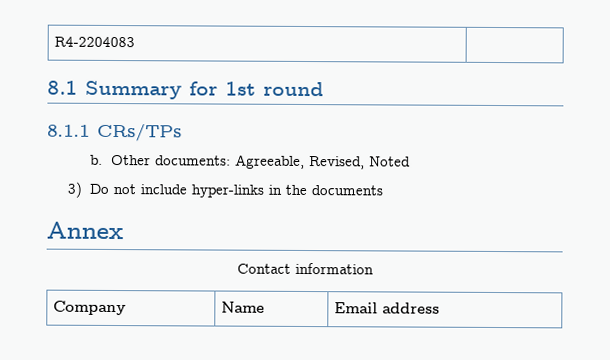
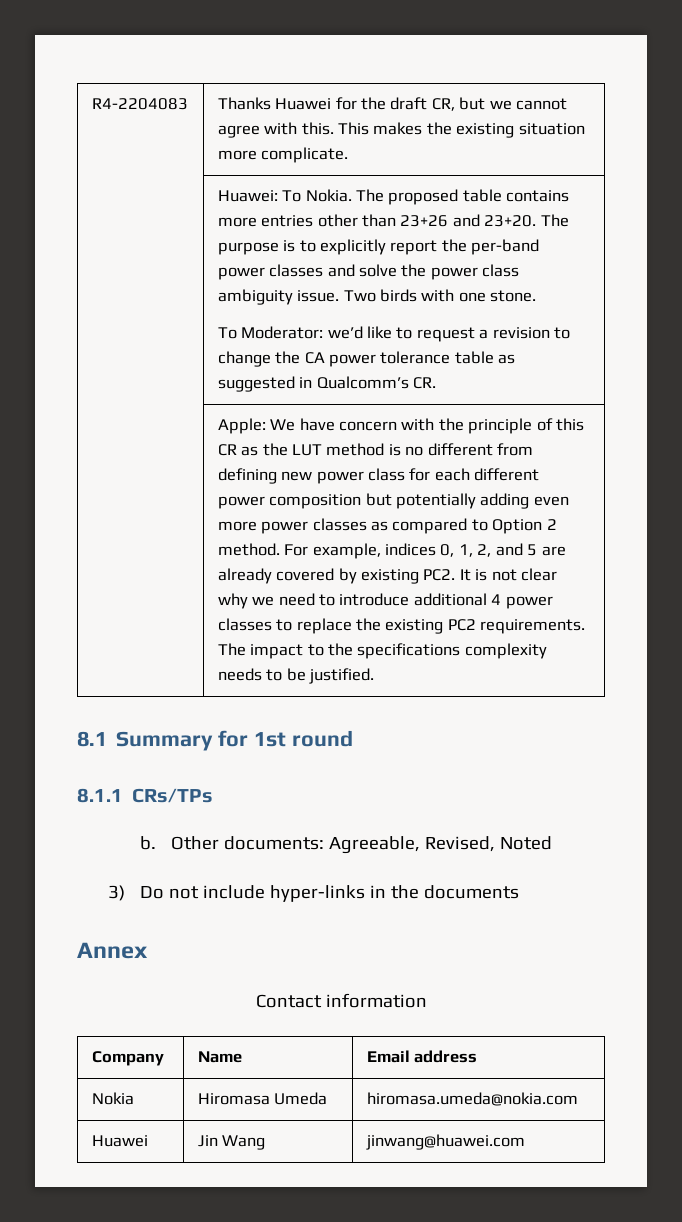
- R4-2204083 |
+ R4-2204083 | Thanks Huawei for the draft CR, but we cannot agree with this. This makes the existing situation more complicate.
+ | Huawei: To Nokia. The proposed table contains more entries other than 23+26 and 23+20. The purpose is to explicitly report the per-band power classes and solve the power class ambiguity issue. Two birds with one stone.
+ To Moderator: we’d like to request a revision to change the CA power tolerance table as suggested in Qualcomm’s CR.
+ | Apple: We have concern with the principle of this CR as the LUT method is no different from defining new power class for each different power composition but potentially adding even more power classes as compared to Option 2 method. For example, indices 0, 1, 2, and 5 are already covered by existing PC2. It is not clear why we need to introduce additional 4 power classes to replace the existing PC2 requirements. The impact to the specifications complexity needs to be justified.
+ Nokia | Hiromasa Umeda | hiromasa.umeda@nokia.com
+ Huawei | Jin Wang | jinwang@huawei.com

